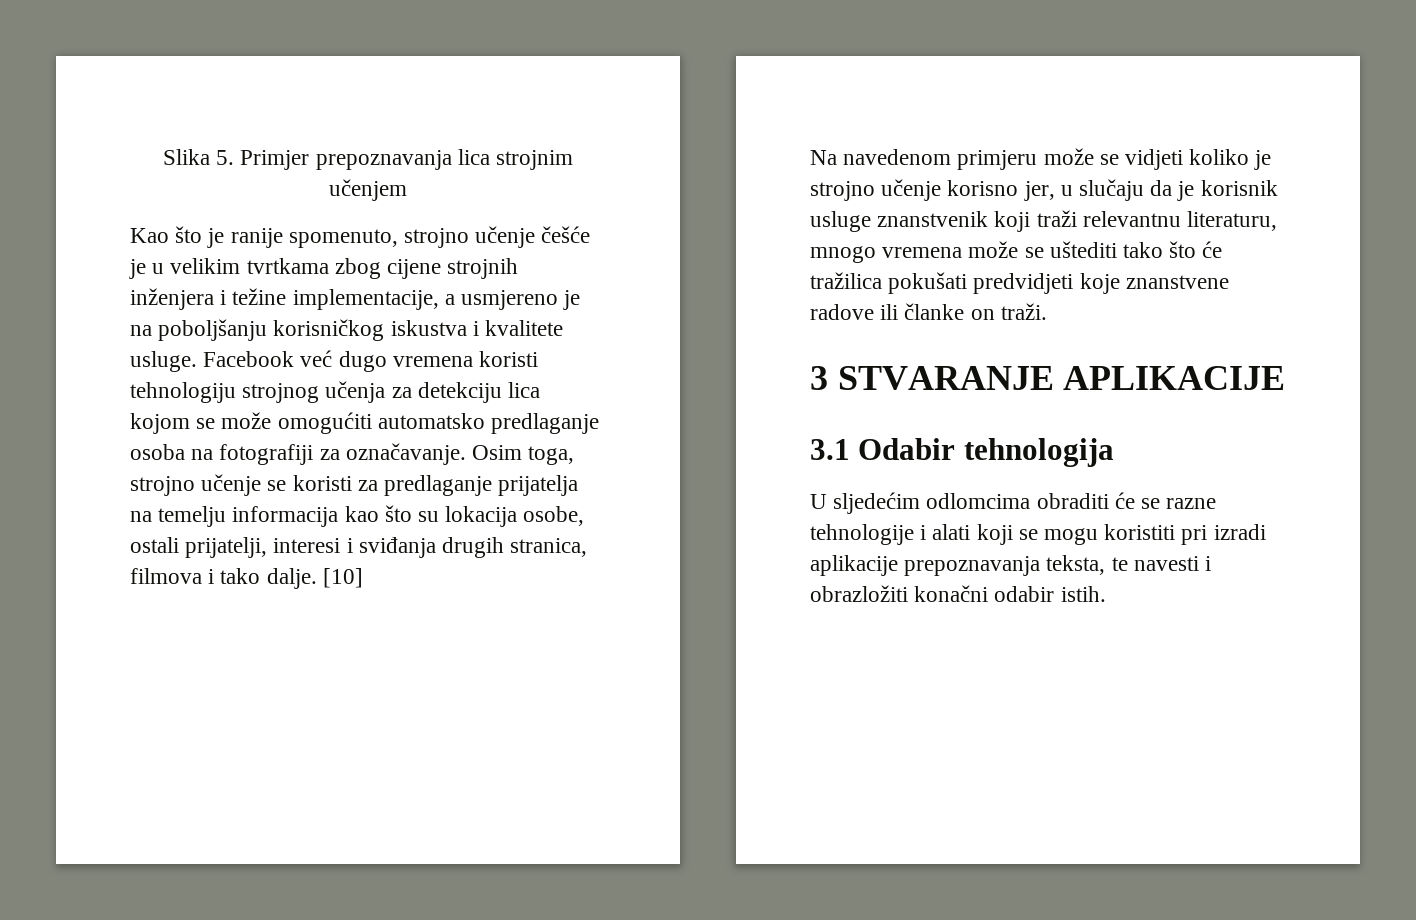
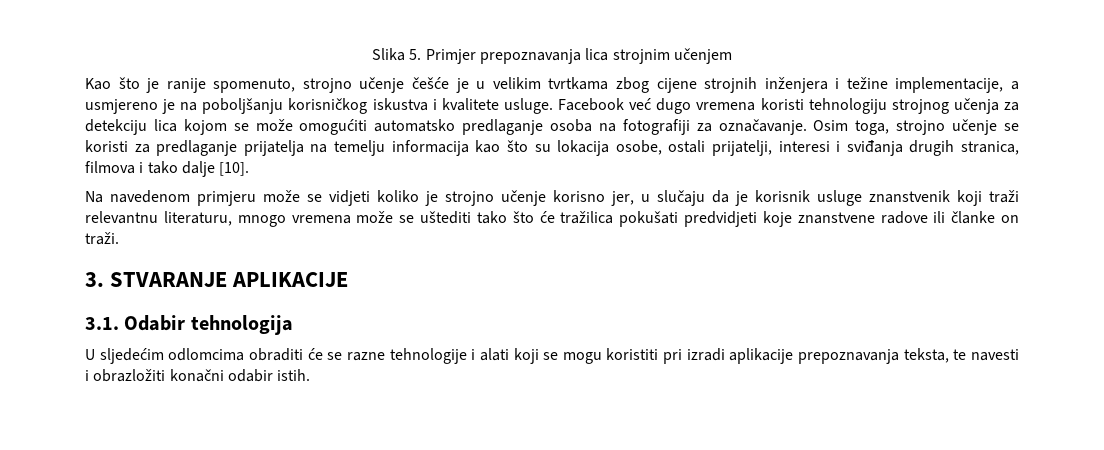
- Osim toga, strojno učenje se koristi za predlaganje prijatelja na temelju informacija kao što su lokacija osobe, ostali prijatelji, interesi i sviđanja drugih stranica, filmova i tako dalje. [10]
+ Osim toga, strojno učenje se koristi za predlaganje prijatelja na temelju informacija kao što su lokacija osobe, ostali prijatelji, interesi i sviđanja drugih stranica, filmova i tako dalje [10].
- 3 STVARANJE APLIKACIJE
+ 3. STVARANJE APLIKACIJE
- 3.1 Odabir tehnologija
+ 3.1. Odabir tehnologija

